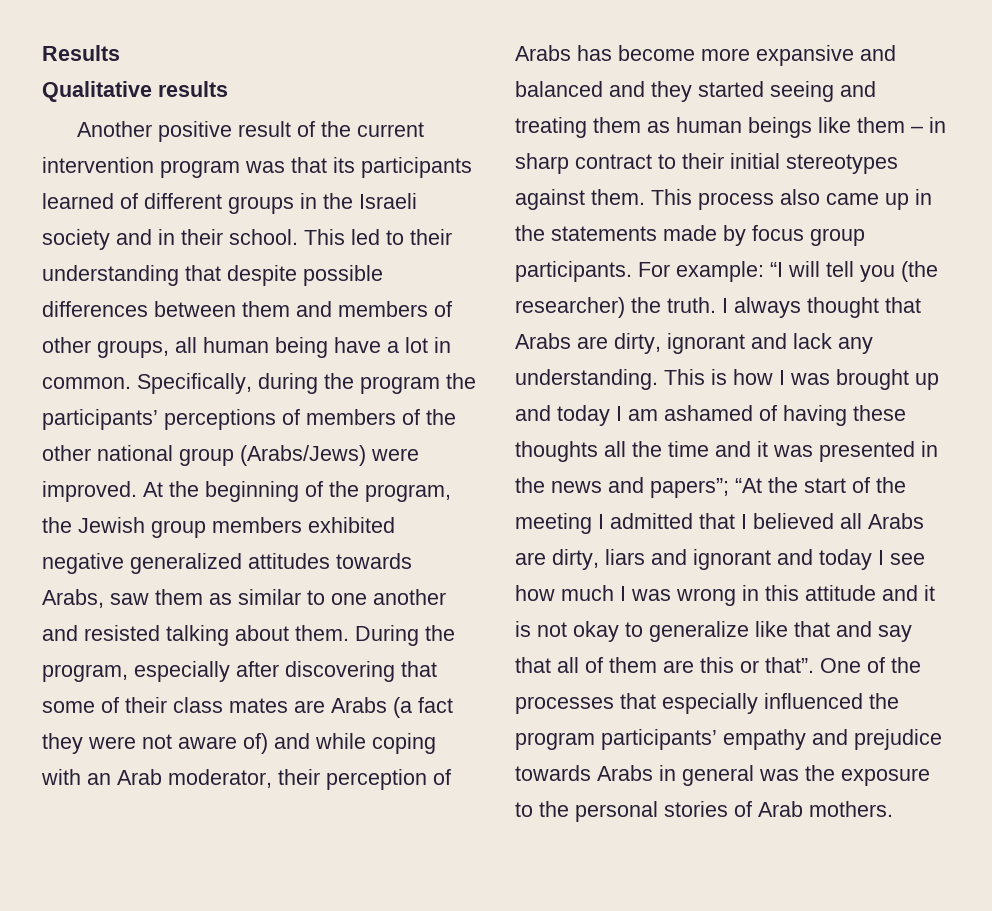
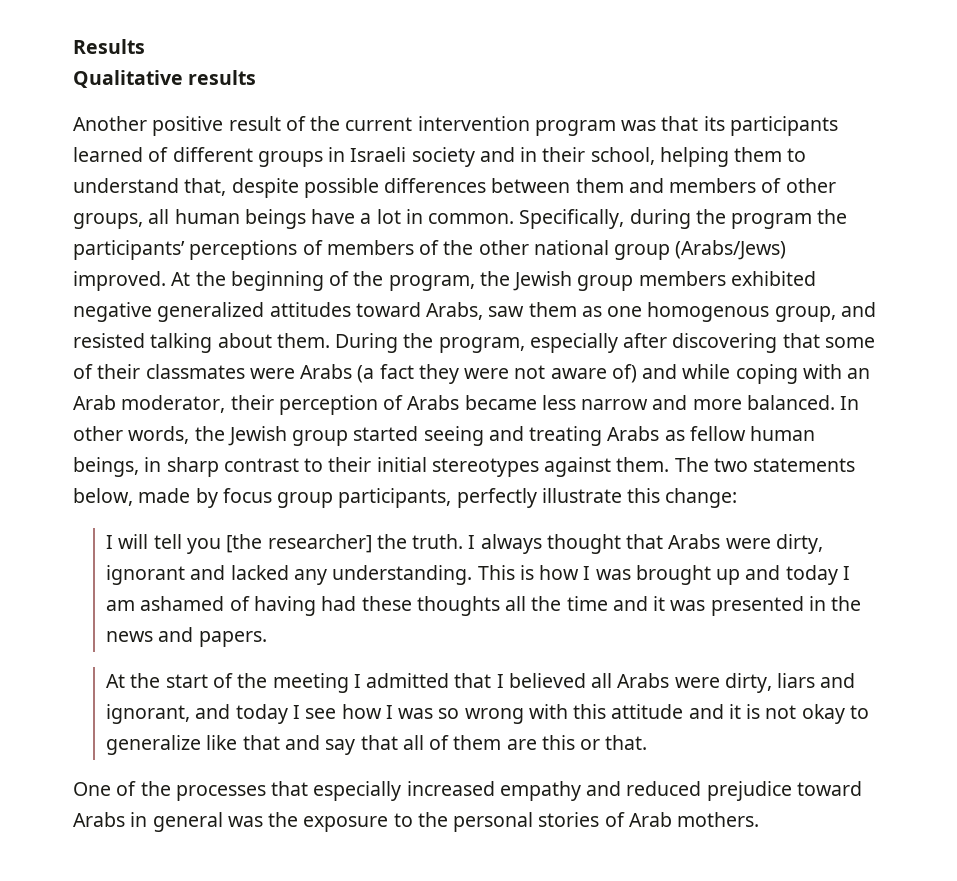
- Another positive result of the current intervention program was that its participants learned of different groups in the Israeli society and in their school. This led to their understanding that despite possible differences between them and members of other groups, all human being have a lot in common.
+ Another positive result of the current intervention program was that its participants learned of different groups in Israeli society and in their school, helping them to understand that, despite possible differences between them and members of other groups, all human beings have a lot in common.
- Specifically, during the program the participants’ perceptions of members of the other national group (Arabs/Jews) were improved.
+ Specifically, during the program the participants’ perceptions of members of the other national group (Arabs/Jews) improved.
- At the beginning of the program, the Jewish group members exhibited negative generalized attitudes towards Arabs, saw them as similar to one another and resisted talking about them.
+ At the beginning of the program, the Jewish group members exhibited negative generalized attitudes toward Arabs, saw them as one homogenous group, and resisted talking about them.
- During the program, especially after discovering that some of their class mates are Arabs (a fact they were not aware of) and while coping with an Arab moderator, their perception of Arabs has become more expansive and balanced and they started seeing and treating them as human beings like them – in sharp contract to their initial stereotypes against them.
+ During the program, especially after discovering that some of their classmates were Arabs (a fact they were not aware of) and while coping with an Arab moderator, their perception of Arabs became less narrow and more balanced. In other words, the Jewish group started seeing and treating Arabs as fellow human beings, in sharp contrast to their initial stereotypes against them.
- This process also came up in the statements made by focus group participants. For example: “I will tell you (the researcher) the truth.
+ The two statements below, made by focus group participants, perfectly illustrate this change:
+ I will tell you [the researcher] the truth.
- I always thought that Arabs are dirty, ignorant and lack any understanding.
+ I always thought that Arabs were dirty, ignorant and lacked any understanding.
- This is how I was brought up and today I am ashamed of having these thoughts all the time and it was presented in the news and papers”; “At the start of the meeting I admitted that I believed all Arabs are dirty, liars and ignorant and today I see how much I was wrong in this attitude and it is not okay to generalize like that and say that all of them are this or that”. One of the processes that especially influenced the program participants’ empathy and prejudice towards Arabs in general was the exposure to the personal stories of Arab mothers.
+ This is how I was brought up and today I am ashamed of having had these thoughts all the time and it was presented in the news and papers.
+ At the start of the meeting I admitted that I believed all Arabs were dirty, liars and ignorant, and today I see how I was so wrong with this attitude and it is not okay to generalize like that and say that all of them are this or that.
+ One of the processes that especially increased empathy and reduced prejudice toward Arabs in general was the exposure to the personal stories of Arab mothers.

